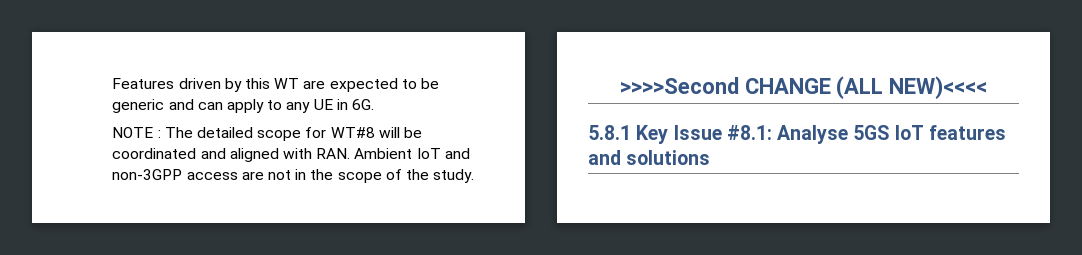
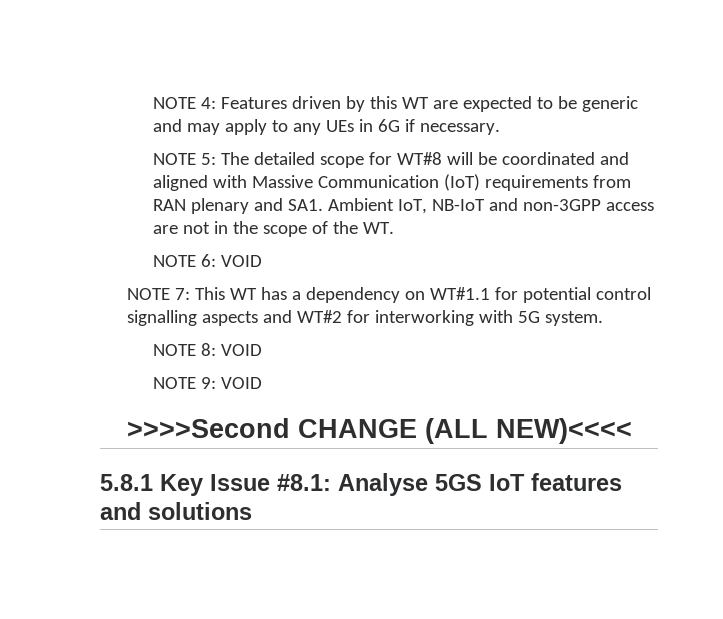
- Features driven by this WT are expected to be generic and can apply to any UE in 6G.
- NOTE : The detailed scope for WT#8 will be coordinated and aligned with RAN. Ambient IoT and non-3GPP access are not in the scope of the study.
+ NOTE 4: Features driven by this WT are expected to be generic and may apply to any UEs in 6G if necessary.
+ NOTE 5: The detailed scope for WT#8 will be coordinated and aligned with Massive Communication (IoT) requirements from RAN plenary and SA1. Ambient IoT, NB-IoT and non-3GPP access are not in the scope of the WT.
+ NOTE 6: VOID
+ NOTE 7: This WT has a dependency on WT#1.1 for potential control signalling aspects and WT#2 for interworking with 5G system.
+ NOTE 8: VOID
+ NOTE 9: VOID

